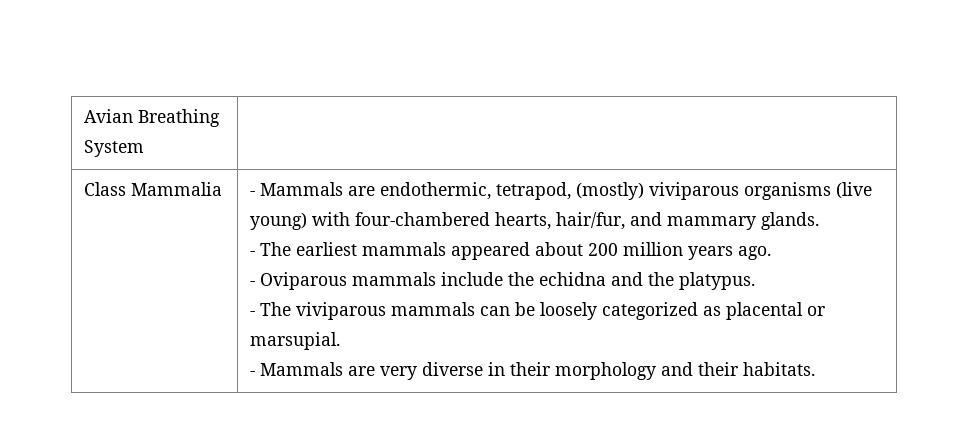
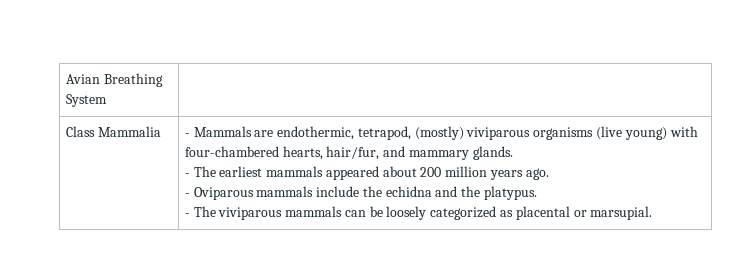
- - Mammals are very diverse in their morphology and their habitats.

